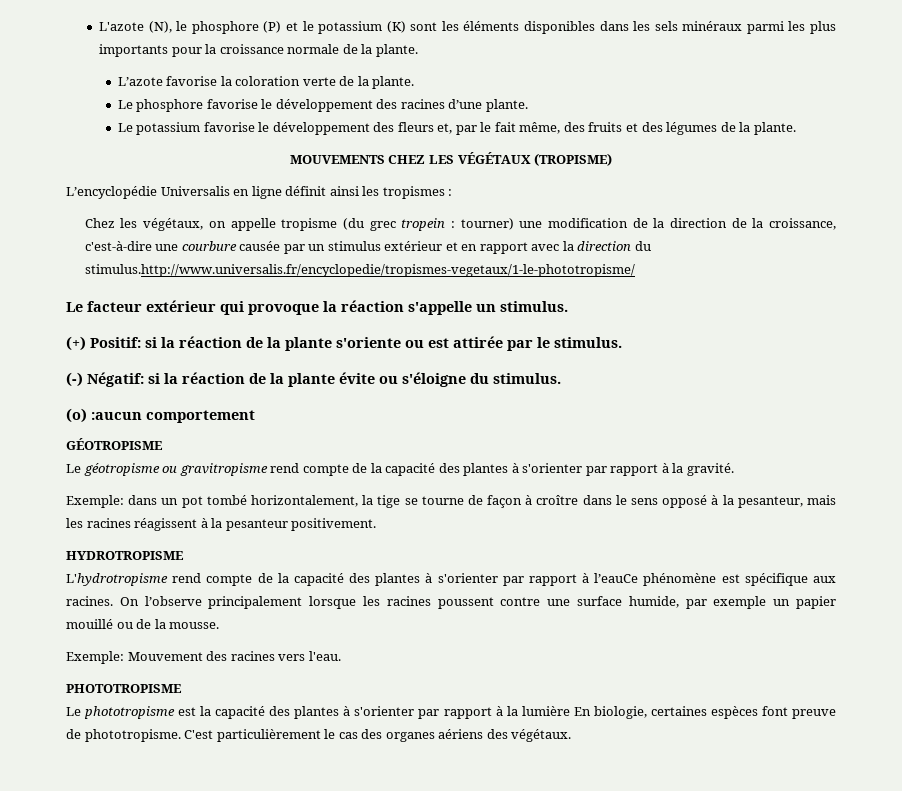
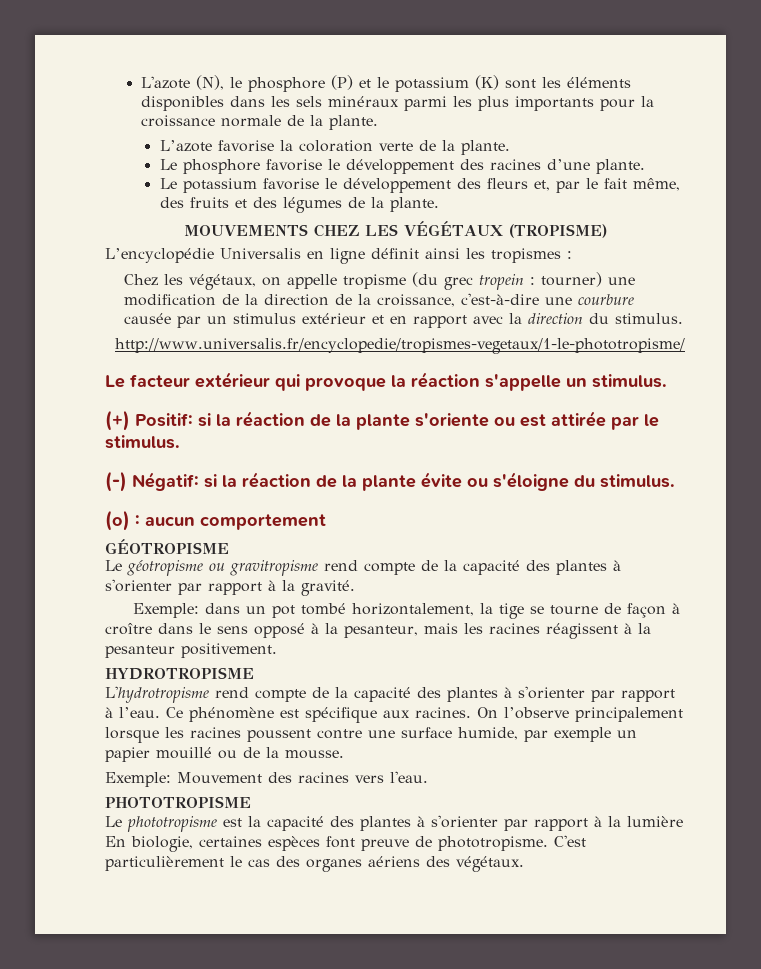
- Chez les végétaux, on appelle tropisme (du grec tropein : tourner) une modification de la direction de la croissance, c'est-à-dire une courbure causée par un stimulus extérieur et en rapport avec la direction du stimulus.http://www.universalis.fr/encyclopedie/tropismes-vegetaux/1-le-phototropisme/
+ Chez les végétaux, on appelle tropisme (du grec tropein : tourner) une modification de la direction de la croissance, c'est-à-dire une courbure causée par un stimulus extérieur et en rapport avec la direction du stimulus.
+ http://www.universalis.fr/encyclopedie/tropismes-vegetaux/1-le-phototropisme/
- (o) :aucun comportement
+ (o) : aucun comportement
- L'hydrotropisme rend compte de la capacité des plantes à s'orienter par rapport à l’eauCe phénomène est spécifique aux racines.
+ L'hydrotropisme rend compte de la capacité des plantes à s'orienter par rapport à l’eau. Ce phénomène est spécifique aux racines.

